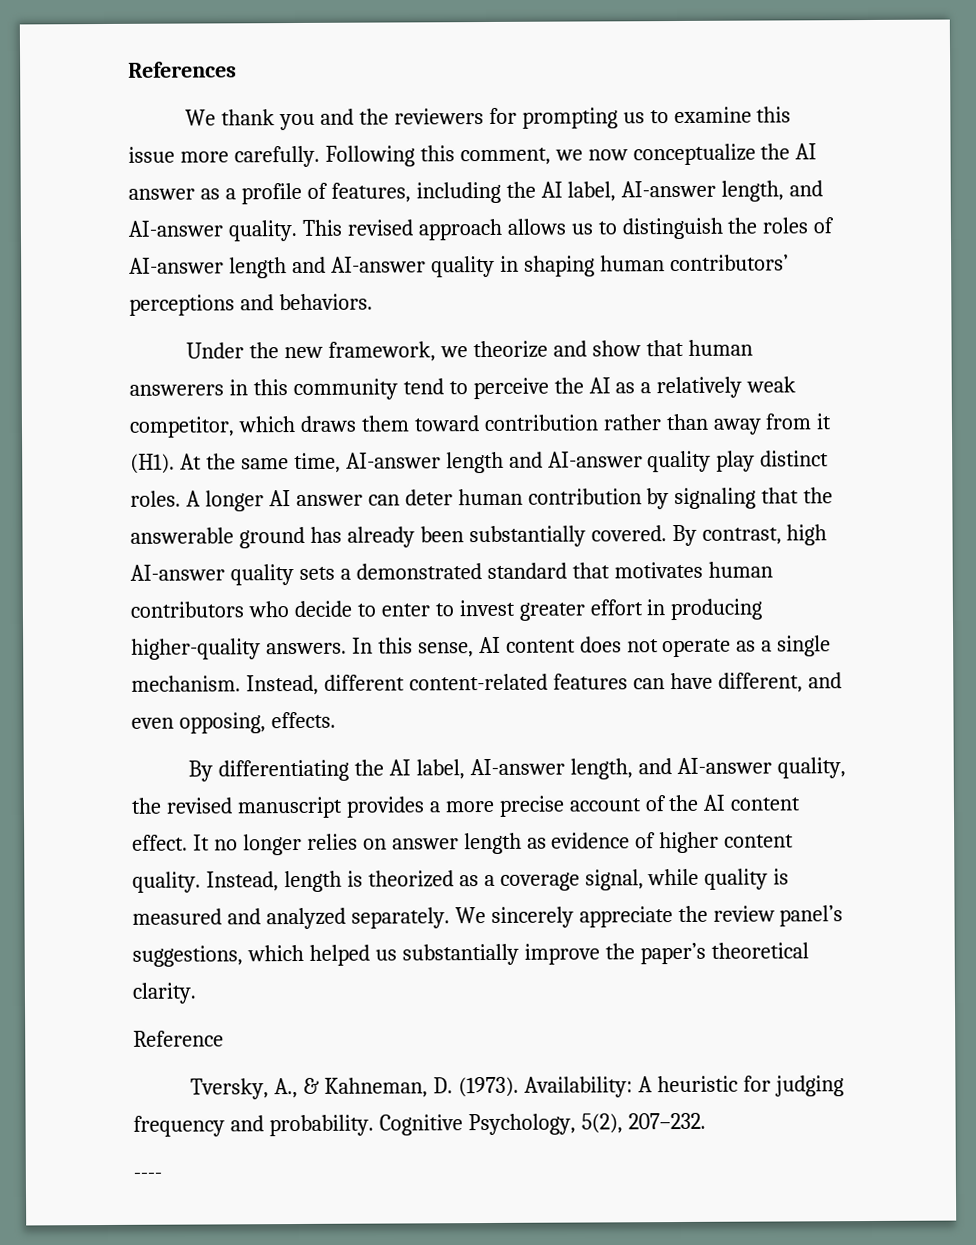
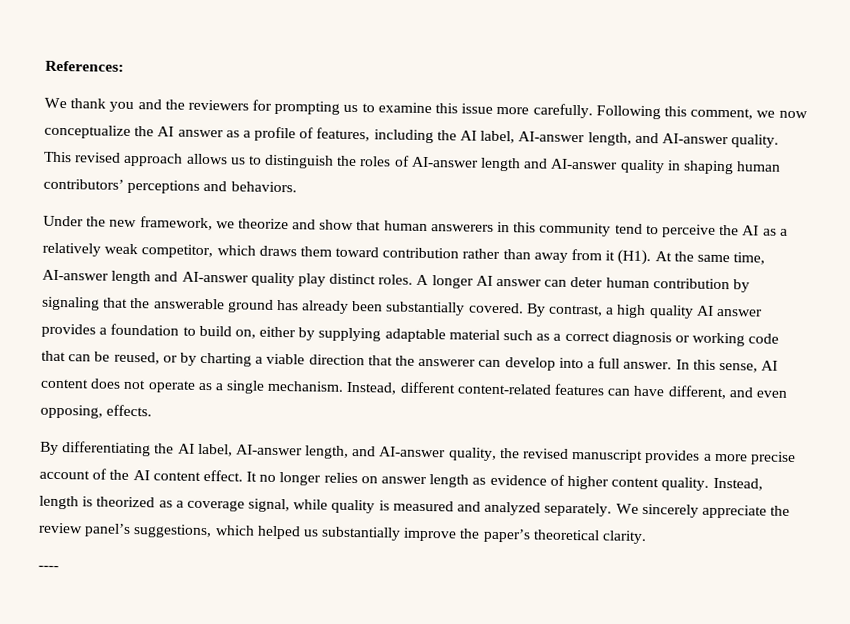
- References
+ References:
- By contrast, high AI-answer quality sets a demonstrated standard that motivates human contributors who decide to enter to invest greater effort in producing higher-quality answers.
+ By contrast, a high quality AI answer provides a foundation to build on, either by supplying adaptable material such as a correct diagnosis or working code that can be reused, or by charting a viable direction that the answerer can develop into a full answer.
- Reference
- Tversky, A., & Kahneman, D. (1973). Availability: A heuristic for judging frequency and probability. Cognitive Psychology, 5(2), 207–232.

